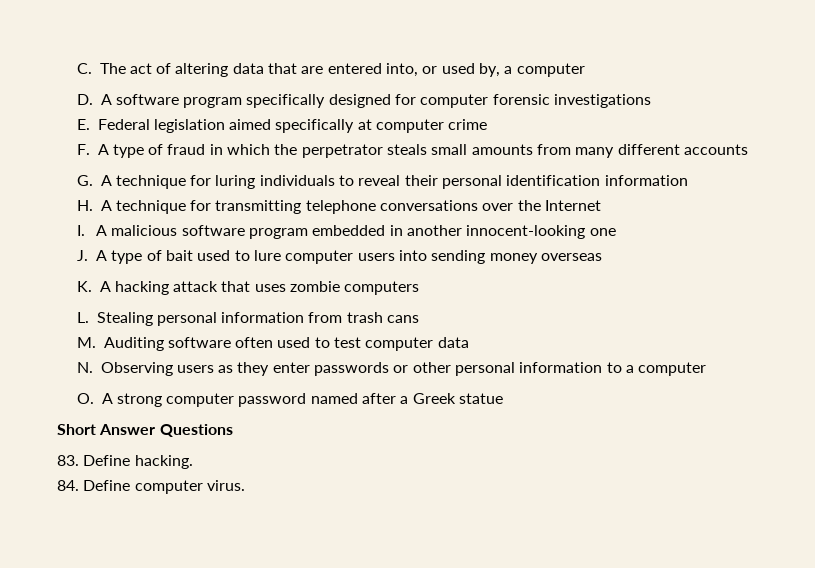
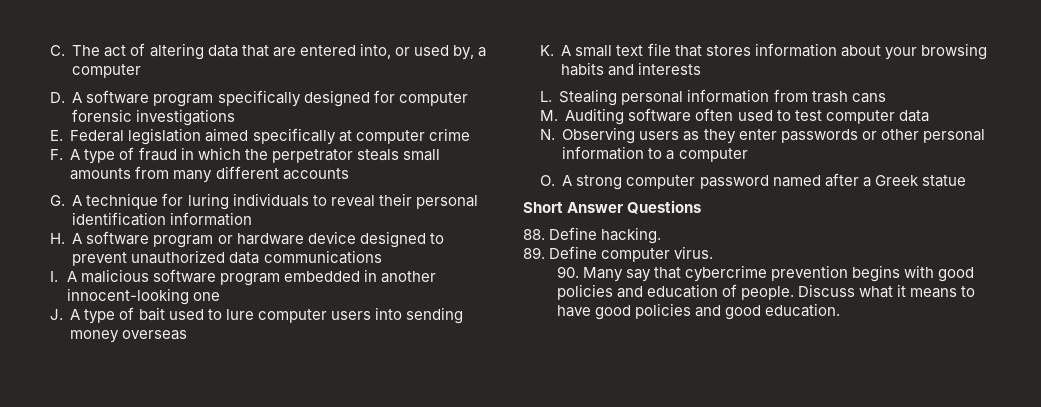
- H. A technique for transmitting telephone conversations over the Internet
+ H. A software program or hardware device designed to prevent unauthorized data communications
- K. A hacking attack that uses zombie computers
+ K. A small text file that stores information about your browsing habits and interests
- 83. Define hacking.
+ 88. Define hacking.
- 84. Define computer virus.
+ 89. Define computer virus.
+ 90. Many say that cybercrime prevention begins with good policies and education of people. Discuss what it means to have good policies and good education.

